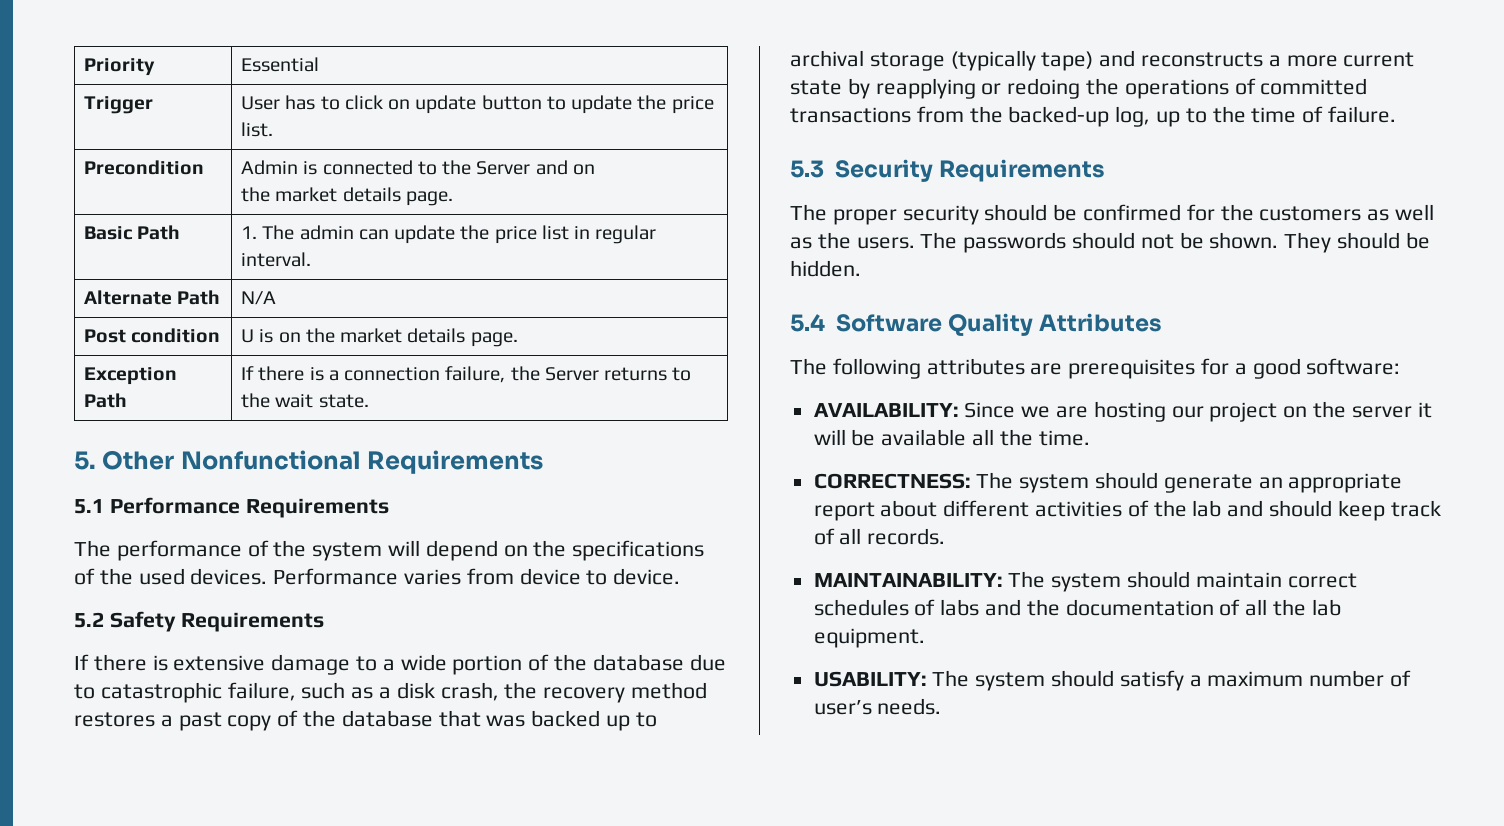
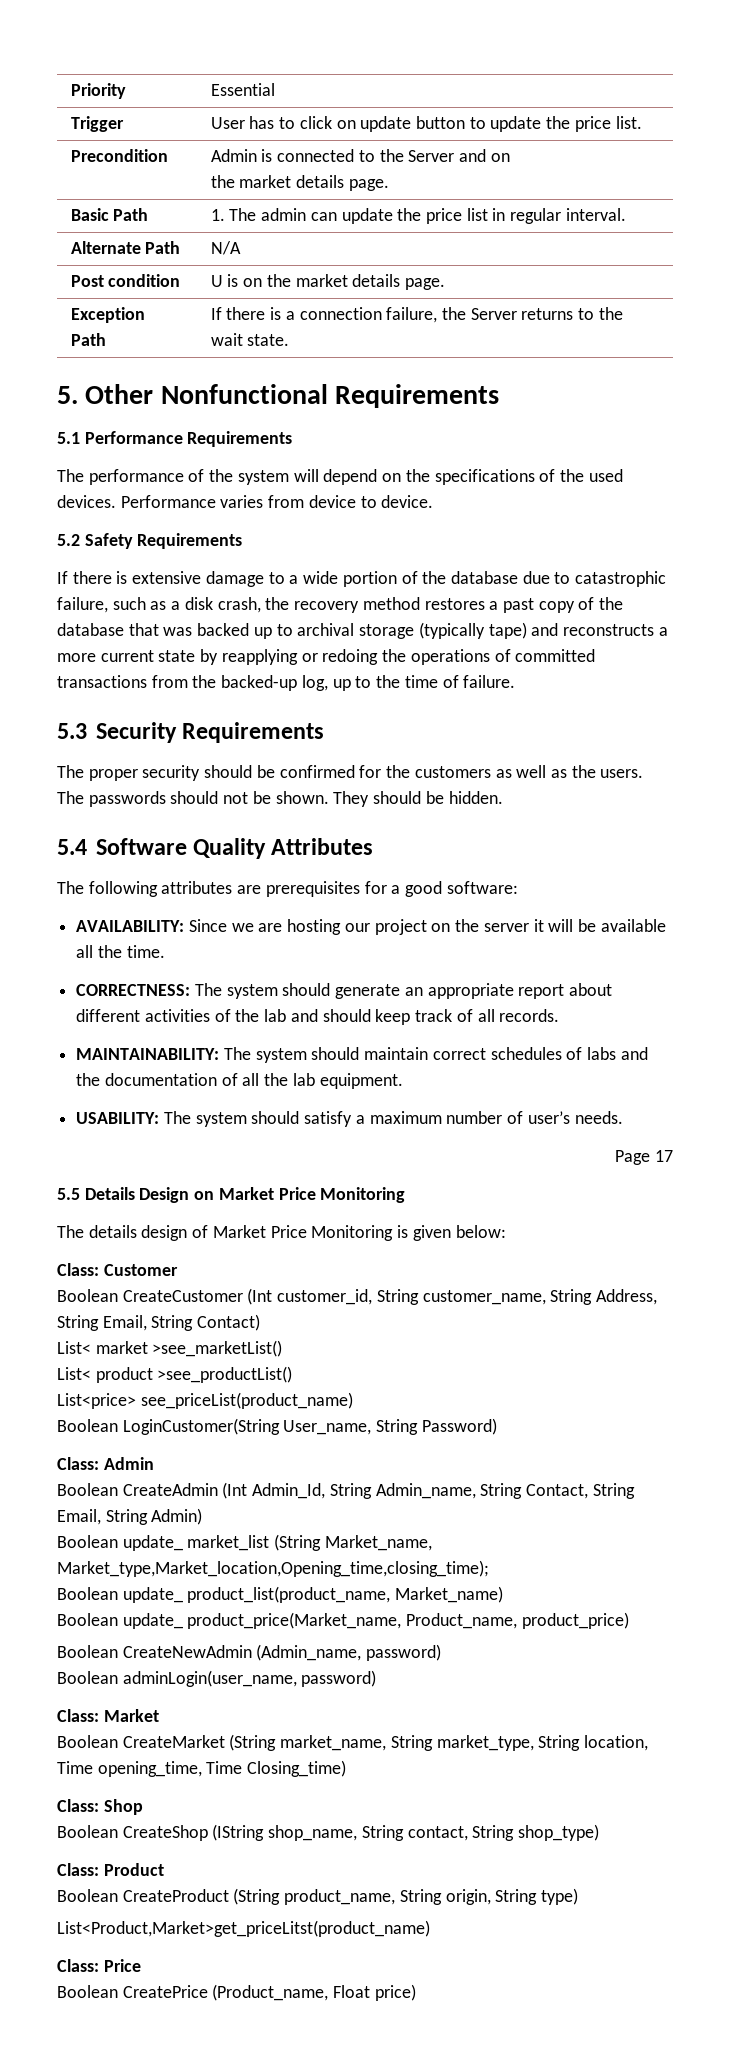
+ Page 17
+ 5.5 Details Design on Market Price Monitoring
+ The details design of Market Price Monitoring is given below:
+ Class: Customer
+ Boolean CreateCustomer (Int customer_id, String customer_name, String Address, String Email, String Contact)
+ List< market >see_marketList()
+ List< product >see_productList()
+ List<price> see_priceList(product_name)
+ Boolean LoginCustomer(String User_name, String Password)
+ Class: Admin
+ Boolean CreateAdmin (Int Admin_Id, String Admin_name, String Contact, String Email, String Admin)
+ Boolean update_ market_list (String Market_name, Market_type,Market_location,Opening_time,closing_time);
+ Boolean update_ product_list(product_name, Market_name)
+ Boolean update_ product_price(Market_name, Product_name, product_price)
+ Boolean CreateNewAdmin (Admin_name, password)
+ Boolean adminLogin(user_name, password)
+ Class: Market
+ Boolean CreateMarket (String market_name, String market_type, String location, Time opening_time, Time Closing_time)
+ Class: Shop
+ Boolean CreateShop (IString shop_name, String contact, String shop_type)
+ Class: Product
+ Boolean CreateProduct (String product_name, String origin, String type)
+ List<Product,Market>get_priceLitst(product_name)
+ Class: Price
+ Boolean CreatePrice (Product_name, Float price)

